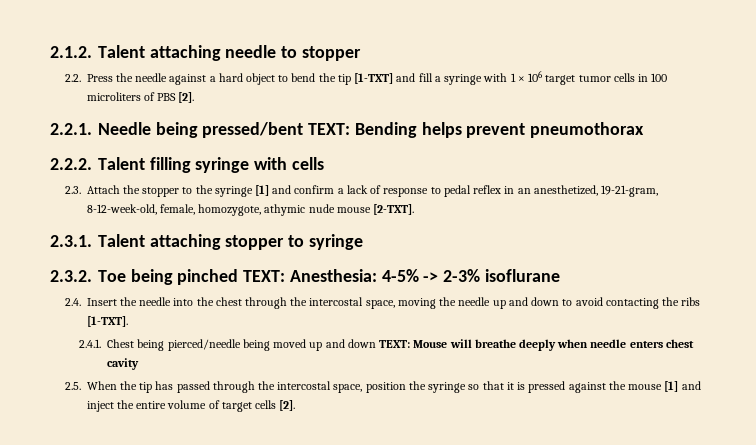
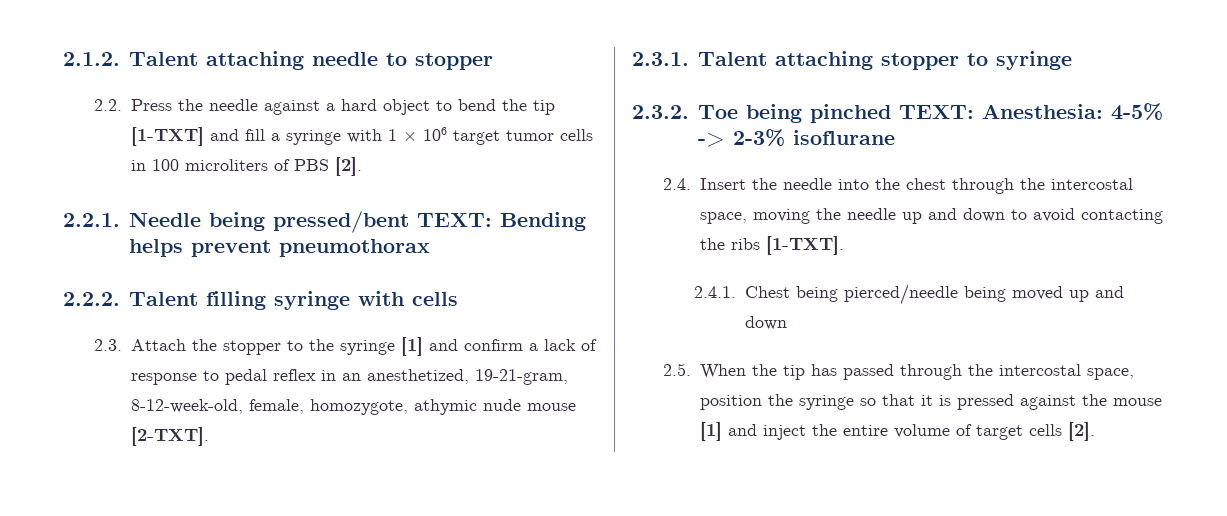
- 2.4.1. Chest being pierced/needle being moved up and down TEXT: Mouse will breathe deeply when needle enters chest cavity
+ 2.4.1. Chest being pierced/needle being moved up and down

